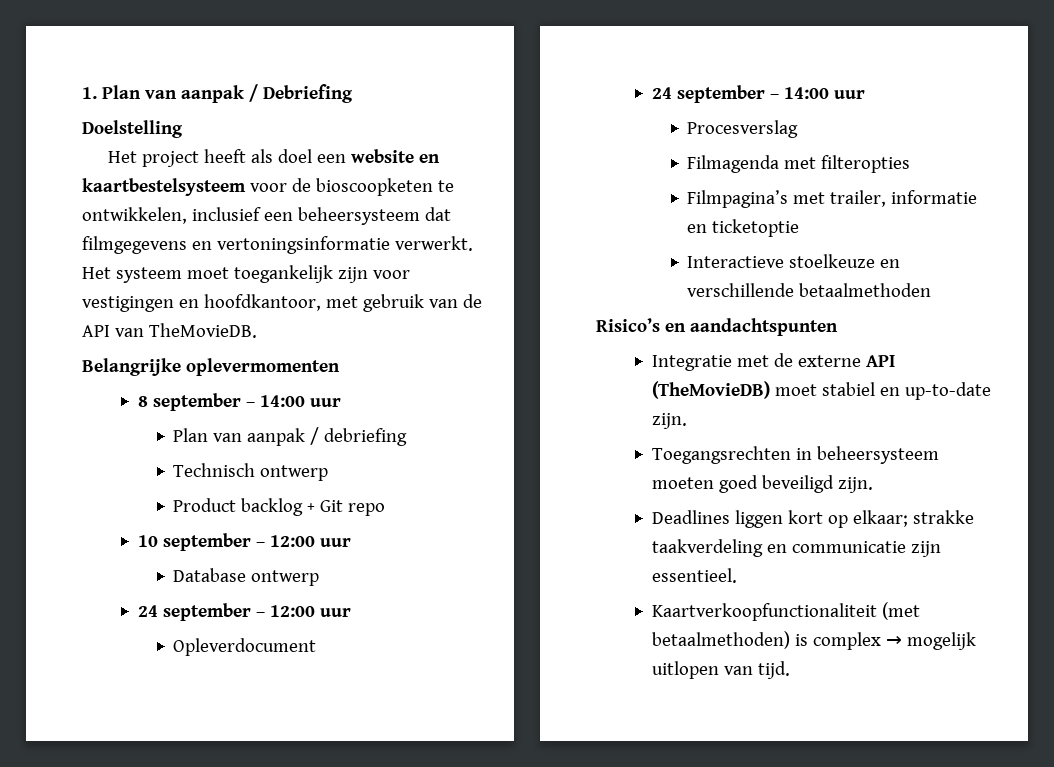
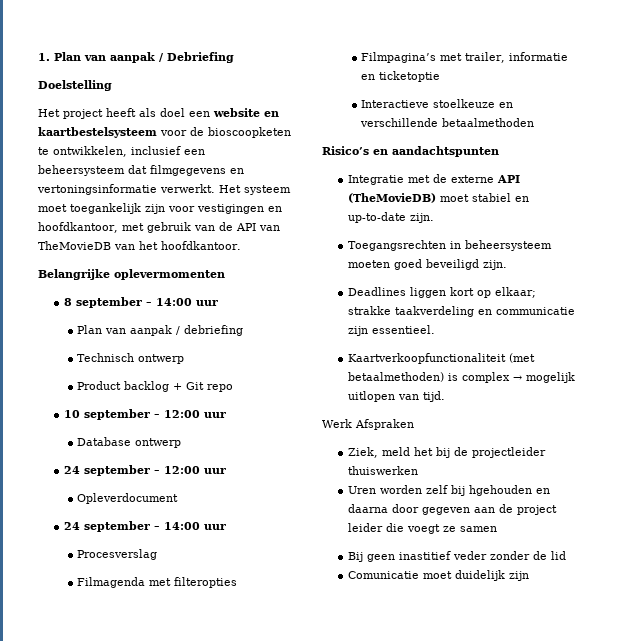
- Het systeem moet toegankelijk zijn voor vestigingen en hoofdkantoor, met gebruik van de API van TheMovieDB.
+ Het systeem moet toegankelijk zijn voor vestigingen en hoofdkantoor, met gebruik van de API van TheMovieDB van het hoofdkantoor.
+ Werk Afspraken
+ Ziek, meld het bij de projectleider thuiswerken
+ Uren worden zelf bij hgehouden en daarna door gegeven aan de project leider die voegt ze samen
+ Bij geen inastitief veder zonder de lid
+ Comunicatie moet duidelijk zijn

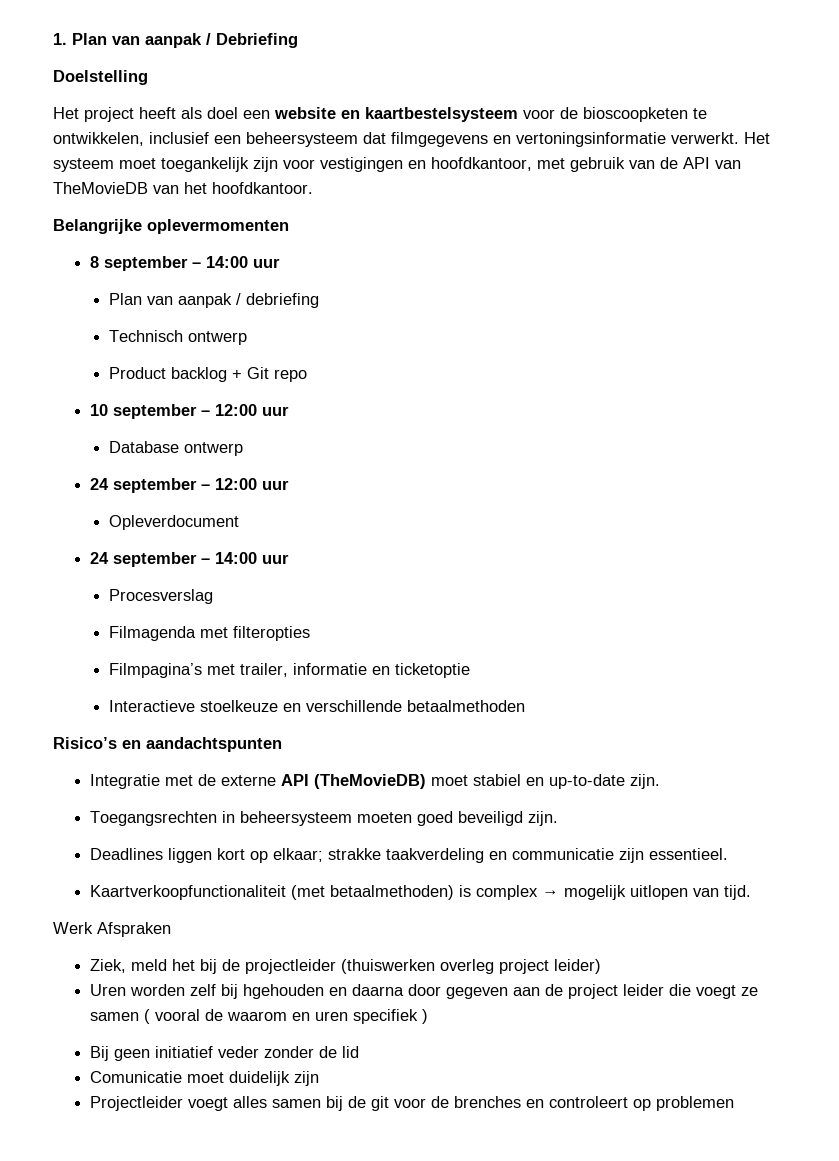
- Ziek, meld het bij de projectleider thuiswerken
+ Ziek, meld het bij de projectleider (thuiswerken overleg project leider)
- Uren worden zelf bij hgehouden en daarna door gegeven aan de project leider die voegt ze samen
+ Uren worden zelf bij hgehouden en daarna door gegeven aan de project leider die voegt ze samen ( vooral de waarom en uren specifiek )
- Bij geen inastitief veder zonder de lid
+ Bij geen initiatief veder zonder de lid
+ Projectleider voegt alles samen bij de git voor de brenches en controleert op problemen

